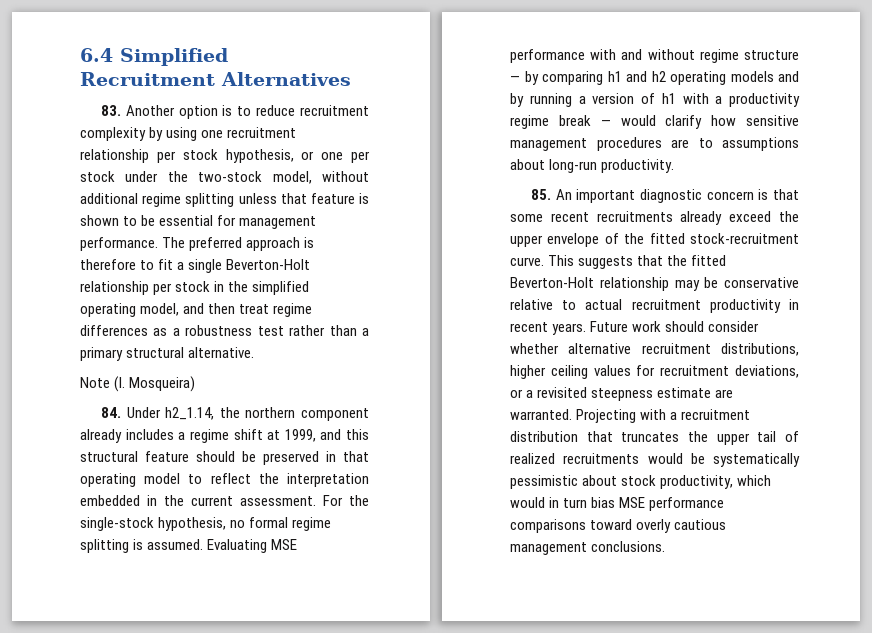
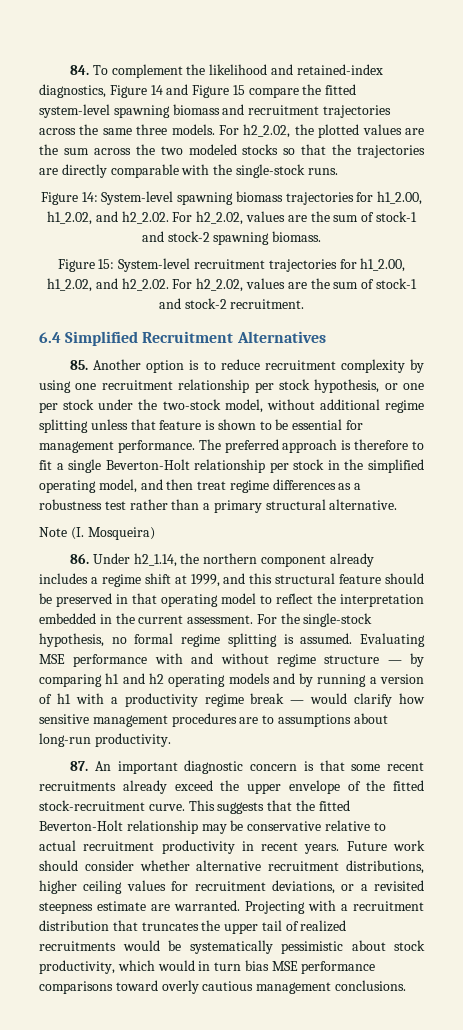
+ 84. To complement the likelihood and retained-index diagnostics, Figure 14 and Figure 15 compare the fitted system-level spawning biomass and recruitment trajectories across the same three models. For h2_2.02, the plotted values are the sum across the two modeled stocks so that the trajectories are directly comparable with the single-stock runs.
+ Figure 14: System-level spawning biomass trajectories for h1_2.00, h1_2.02, and h2_2.02. For h2_2.02, values are the sum of stock-1 and stock-2 spawning biomass.
+ Figure 15: System-level recruitment trajectories for h1_2.00, h1_2.02, and h2_2.02. For h2_2.02, values are the sum of stock-1 and stock-2 recruitment.
- 83. Another option is to reduce recruitment complexity by using one recruitment relationship per stock hypothesis, or one per stock under the two-stock model, without additional regime splitting unless that feature is shown to be essential for management performance.
+ 85. Another option is to reduce recruitment complexity by using one recruitment relationship per stock hypothesis, or one per stock under the two-stock model, without additional regime splitting unless that feature is shown to be essential for management performance.
- 84. Under h2_1.14, the northern component already includes a regime shift at 1999, and this structural feature should be preserved in that operating model to reflect the interpretation embedded in the current assessment.
+ 86. Under h2_1.14, the northern component already includes a regime shift at 1999, and this structural feature should be preserved in that operating model to reflect the interpretation embedded in the current assessment.
- 85. An important diagnostic concern is that some recent recruitments already exceed the upper envelope of the fitted stock-recruitment curve.
+ 87. An important diagnostic concern is that some recent recruitments already exceed the upper envelope of the fitted stock-recruitment curve.

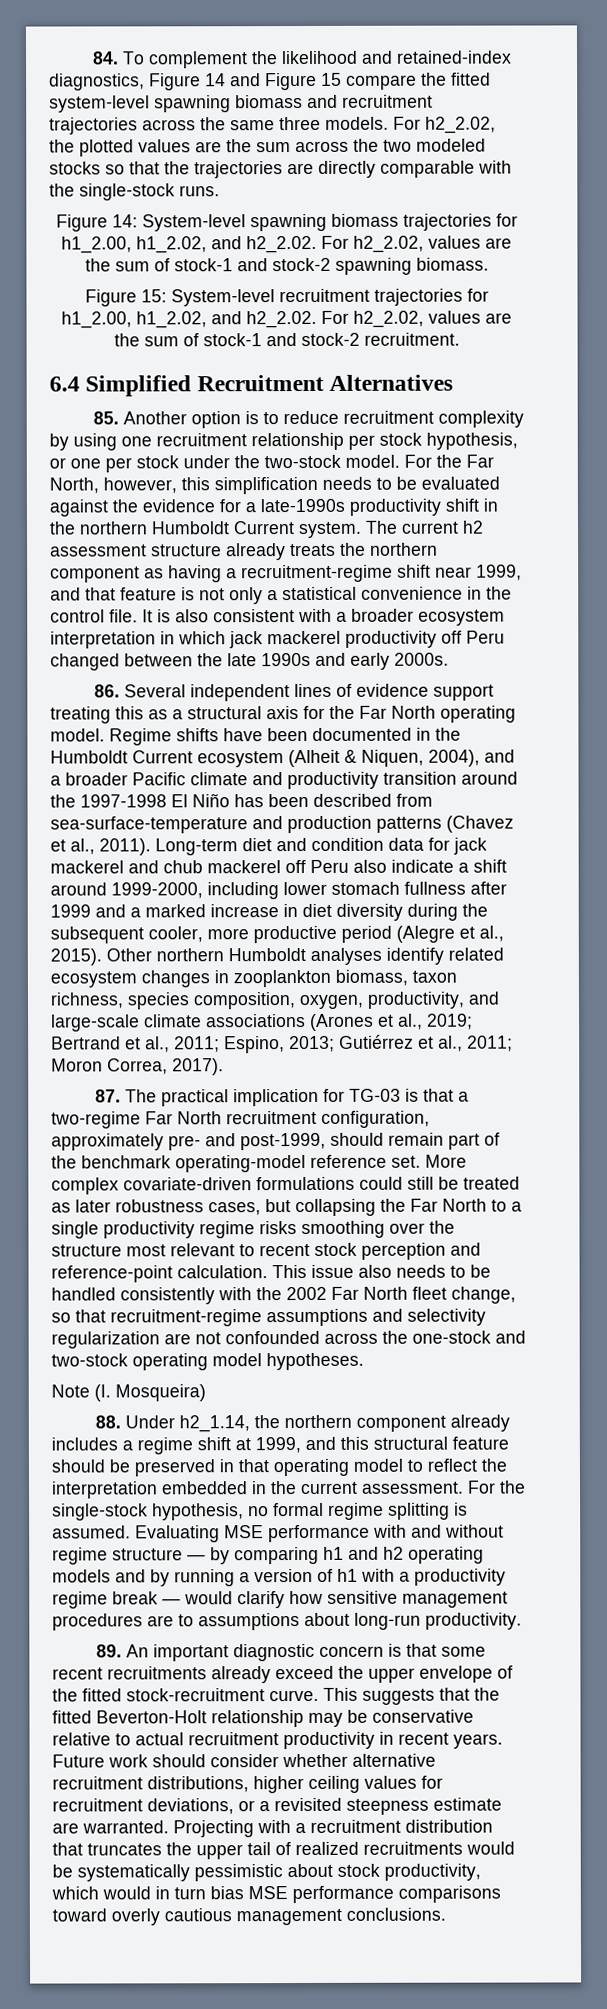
- 85. Another option is to reduce recruitment complexity by using one recruitment relationship per stock hypothesis, or one per stock under the two-stock model, without additional regime splitting unless that feature is shown to be essential for management performance. The preferred approach is therefore to fit a single Beverton-Holt relationship per stock in the simplified operating model, and then treat regime differences as a robustness test rather than a primary structural alternative.
+ 85. Another option is to reduce recruitment complexity by using one recruitment relationship per stock hypothesis, or one per stock under the two-stock model. For the Far North, however, this simplification needs to be evaluated against the evidence for a late-1990s productivity shift in the northern Humboldt Current system. The current h2 assessment structure already treats the northern component as having a recruitment-regime shift near 1999, and that feature is not only a statistical convenience in the control file. It is also consistent with a broader ecosystem interpretation in which jack mackerel productivity off Peru changed between the late 1990s and early 2000s.
+ 86. Several independent lines of evidence support treating this as a structural axis for the Far North operating model. Regime shifts have been documented in the Humboldt Current ecosystem (Alheit & Niquen, 2004), and a broader Pacific climate and productivity transition around the 1997-1998 El Niño has been described from sea-surface-temperature and production patterns (Chavez et al., 2011). Long-term diet and condition data for jack mackerel and chub mackerel off Peru also indicate a shift around 1999-2000, including lower stomach fullness after 1999 and a marked increase in diet diversity during the subsequent cooler, more productive period (Alegre et al., 2015). Other northern Humboldt analyses identify related ecosystem changes in zooplankton biomass, taxon richness, species composition, oxygen, productivity, and large-scale climate associations (Arones et al., 2019; Bertrand et al., 2011; Espino, 2013; Gutiérrez et al., 2011; Moron Correa, 2017).
+ 87. The practical implication for TG-03 is that a two-regime Far North recruitment configuration, approximately pre- and post-1999, should remain part of the benchmark operating-model reference set. More complex covariate-driven formulations could still be treated as later robustness cases, but collapsing the Far North to a single productivity regime risks smoothing over the structure most relevant to recent stock perception and reference-point calculation. This issue also needs to be handled consistently with the 2002 Far North fleet change, so that recruitment-regime assumptions and selectivity regularization are not confounded across the one-stock and two-stock operating model hypotheses.
- 86. Under h2_1.14, the northern component already includes a regime shift at 1999, and this structural feature should be preserved in that operating model to reflect the interpretation embedded in the current assessment.
+ 88. Under h2_1.14, the northern component already includes a regime shift at 1999, and this structural feature should be preserved in that operating model to reflect the interpretation embedded in the current assessment.
- 87. An important diagnostic concern is that some recent recruitments already exceed the upper envelope of the fitted stock-recruitment curve.
+ 89. An important diagnostic concern is that some recent recruitments already exceed the upper envelope of the fitted stock-recruitment curve.

